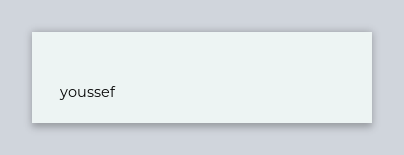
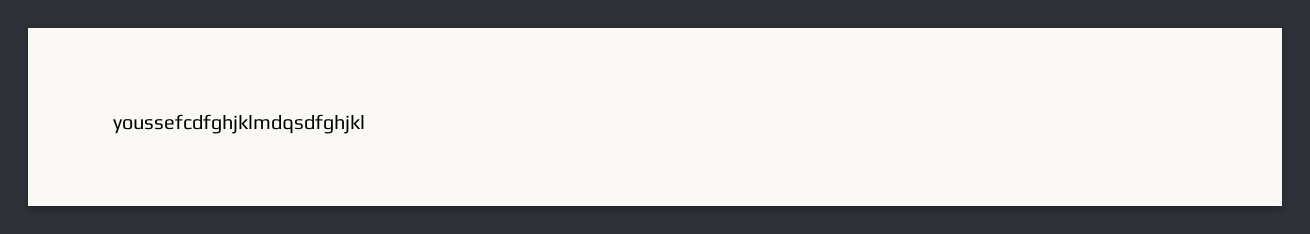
- youssef
+ youssefcdfghjklmdqsdfghjkl

